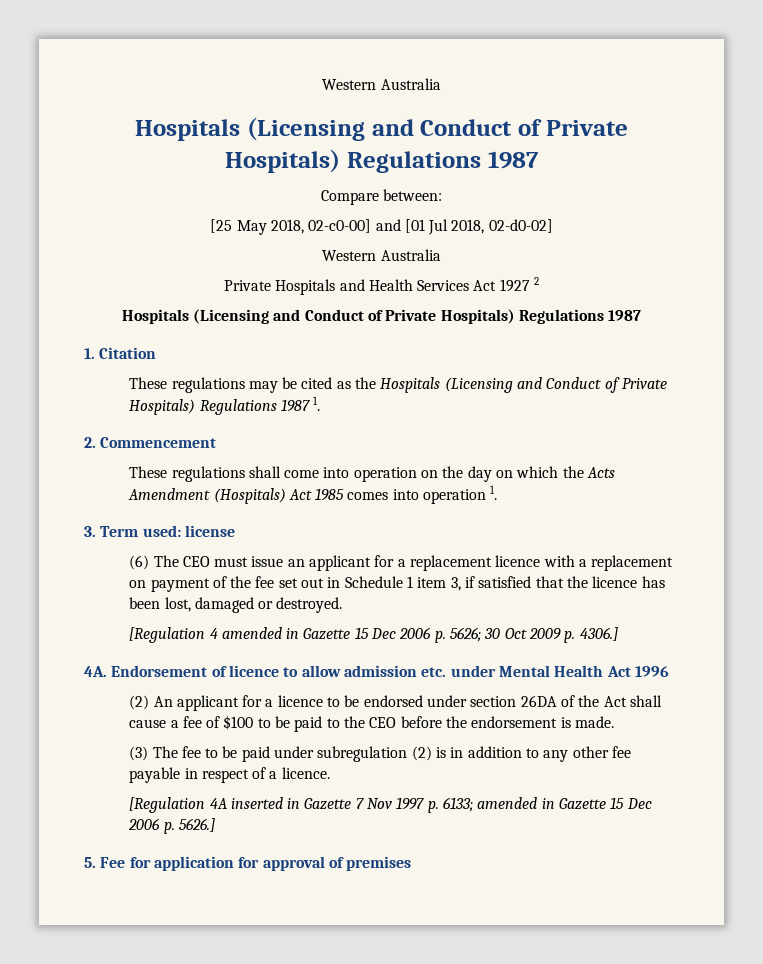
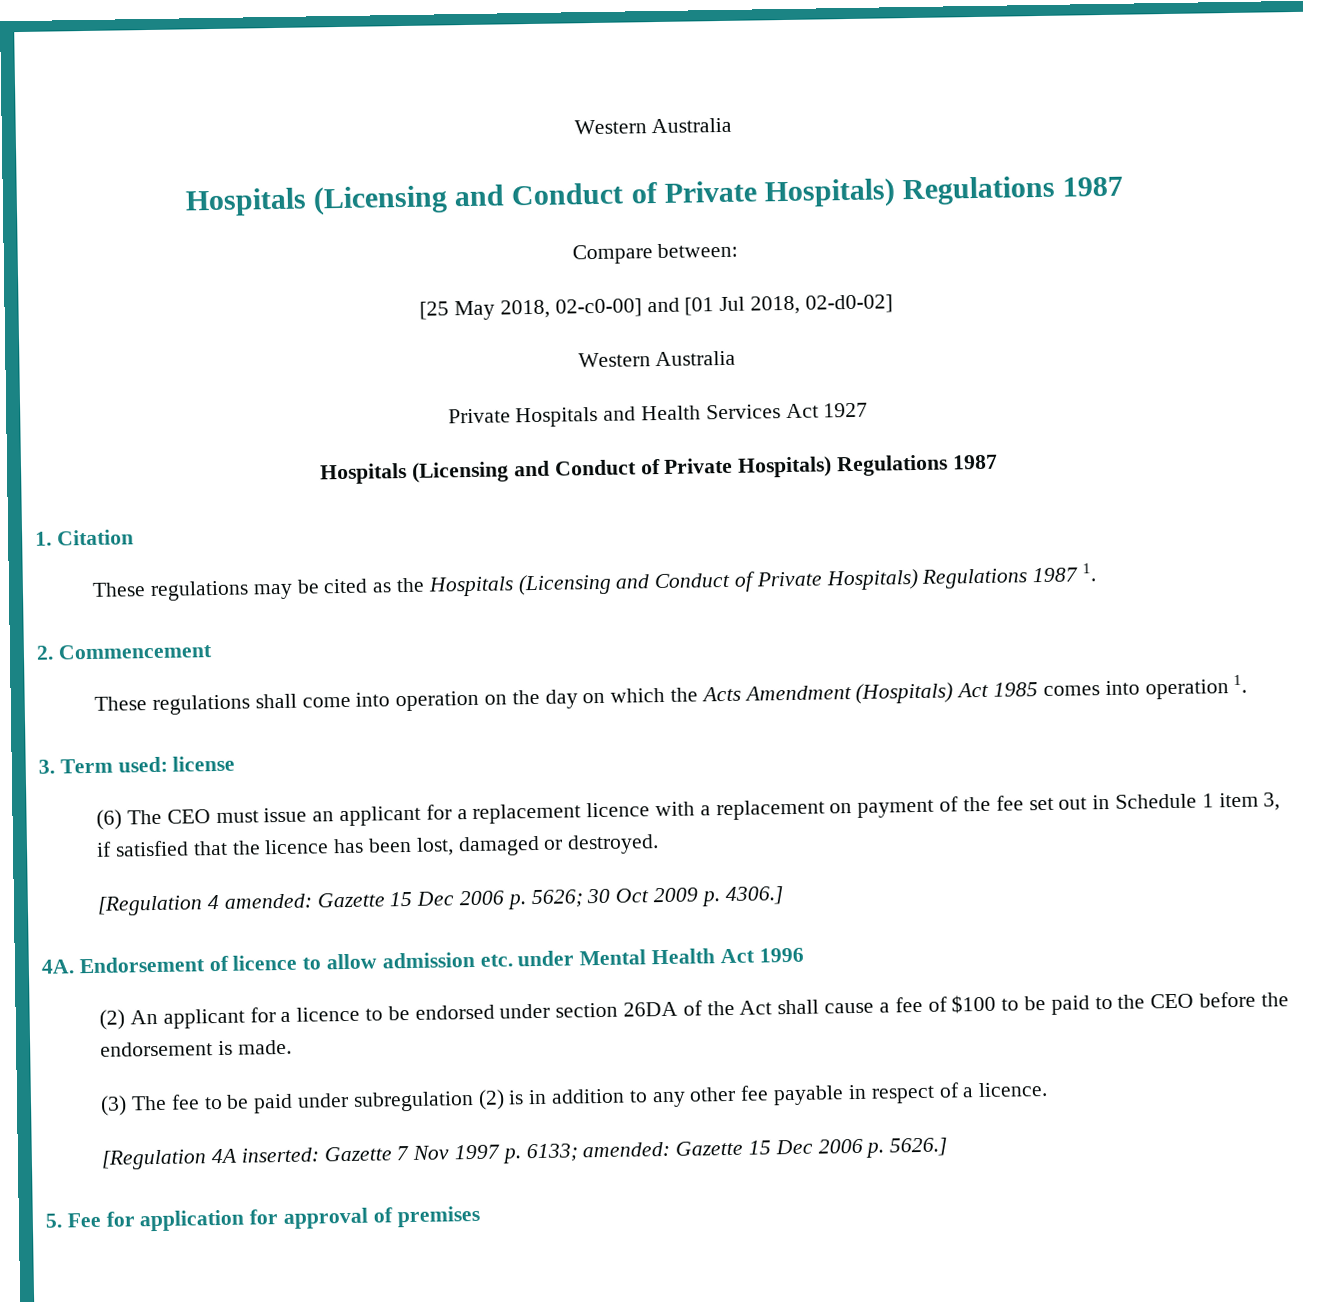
- Private Hospitals and Health Services Act 1927 2
+ Private Hospitals and Health Services Act 1927
- [Regulation 4 amended in Gazette 15 Dec 2006 p. 5626; 30 Oct 2009 p. 4306.]
+ [Regulation 4 amended: Gazette 15 Dec 2006 p. 5626; 30 Oct 2009 p. 4306.]
- [Regulation 4A inserted in Gazette 7 Nov 1997 p. 6133; amended in Gazette 15 Dec 2006 p. 5626.]
+ [Regulation 4A inserted: Gazette 7 Nov 1997 p. 6133; amended: Gazette 15 Dec 2006 p. 5626.]

